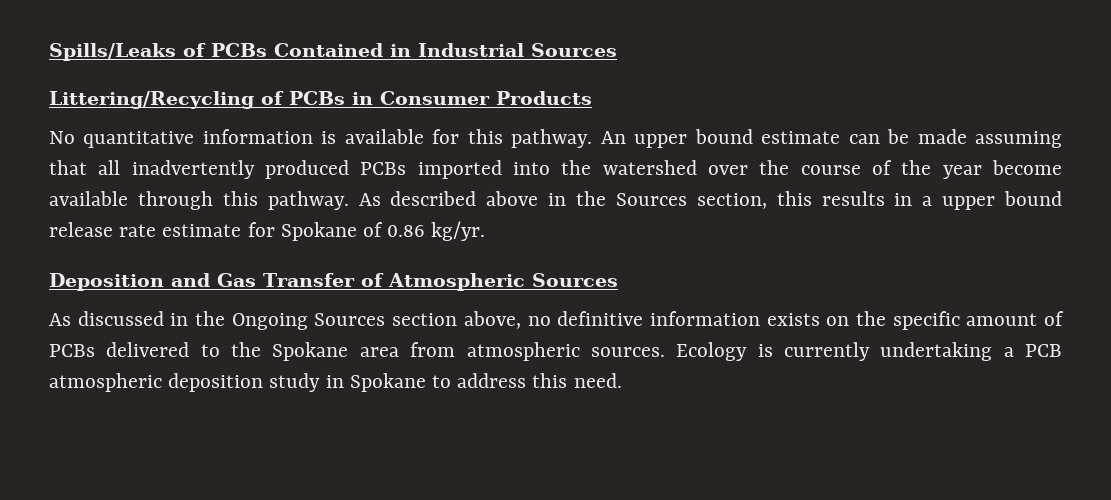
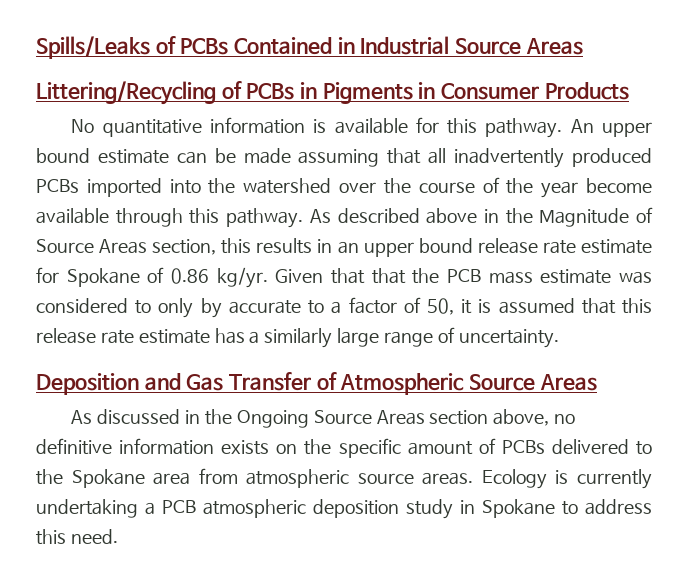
- Spills/Leaks of PCBs Contained in Industrial Sources
+ Spills/Leaks of PCBs Contained in Industrial Source Areas
- Littering/Recycling of PCBs in Consumer Products
+ Littering/Recycling of PCBs in Pigments in Consumer Products
- As described above in the Sources section, this results in a upper bound release rate estimate for Spokane of 0.86 kg/yr.
+ As described above in the Magnitude of Source Areas section, this results in an upper bound release rate estimate for Spokane of 0.86 kg/yr. Given that that the PCB mass estimate was considered to only by accurate to a factor of 50, it is assumed that this release rate estimate has a similarly large range of uncertainty.
- Deposition and Gas Transfer of Atmospheric Sources
+ Deposition and Gas Transfer of Atmospheric Source Areas
- As discussed in the Ongoing Sources section above, no definitive information exists on the specific amount of PCBs delivered to the Spokane area from atmospheric sources.
+ As discussed in the Ongoing Source Areas section above, no definitive information exists on the specific amount of PCBs delivered to the Spokane area from atmospheric source areas.

